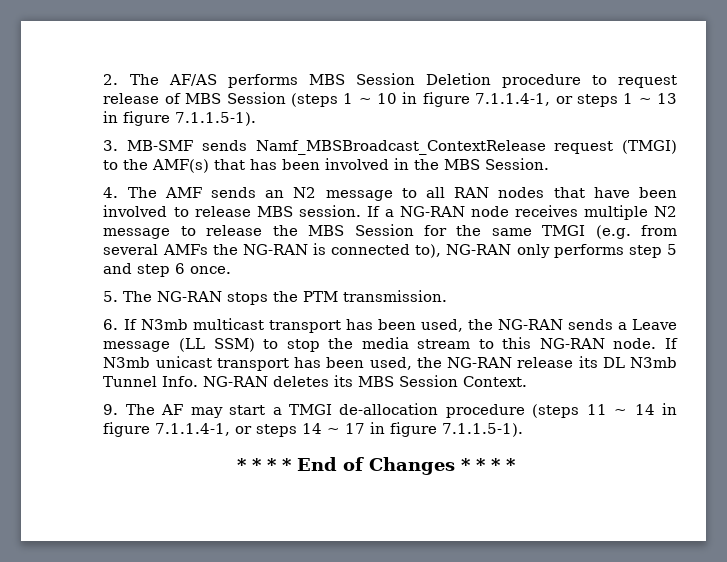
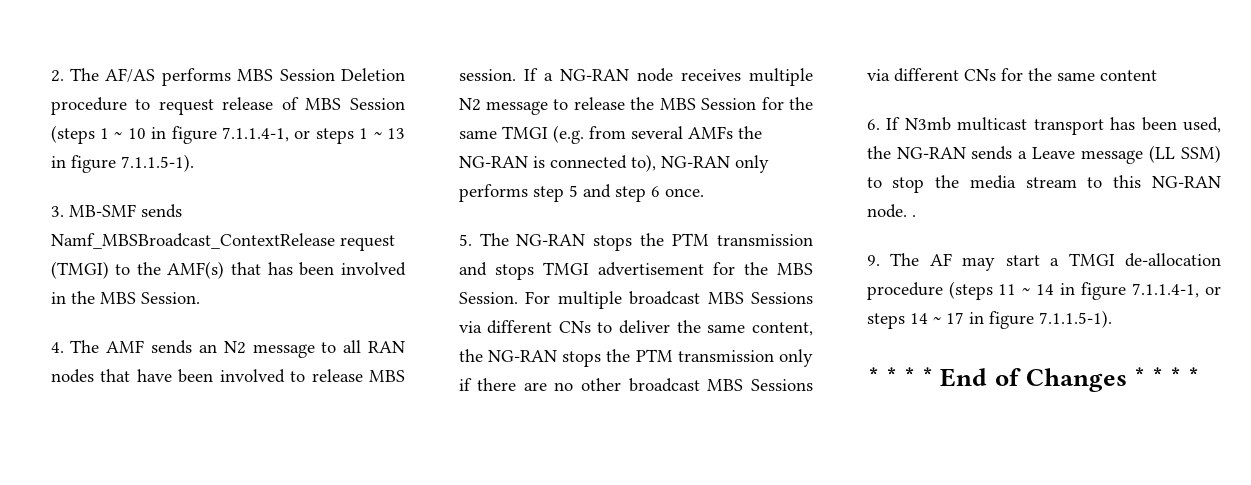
- 5. The NG-RAN stops the PTM transmission.
+ 5. The NG-RAN stops the PTM transmission and stops TMGI advertisement for the MBS Session. For multiple broadcast MBS Sessions via different CNs to deliver the same content, the NG-RAN stops the PTM transmission only if there are no other broadcast MBS Sessions via different CNs for the same content
- 6. If N3mb multicast transport has been used, the NG-RAN sends a Leave message (LL SSM) to stop the media stream to this NG-RAN node. If N3mb unicast transport has been used, the NG-RAN release its DL N3mb Tunnel Info. NG-RAN deletes its MBS Session Context.
+ 6. If N3mb multicast transport has been used, the NG-RAN sends a Leave message (LL SSM) to stop the media stream to this NG-RAN node. .

